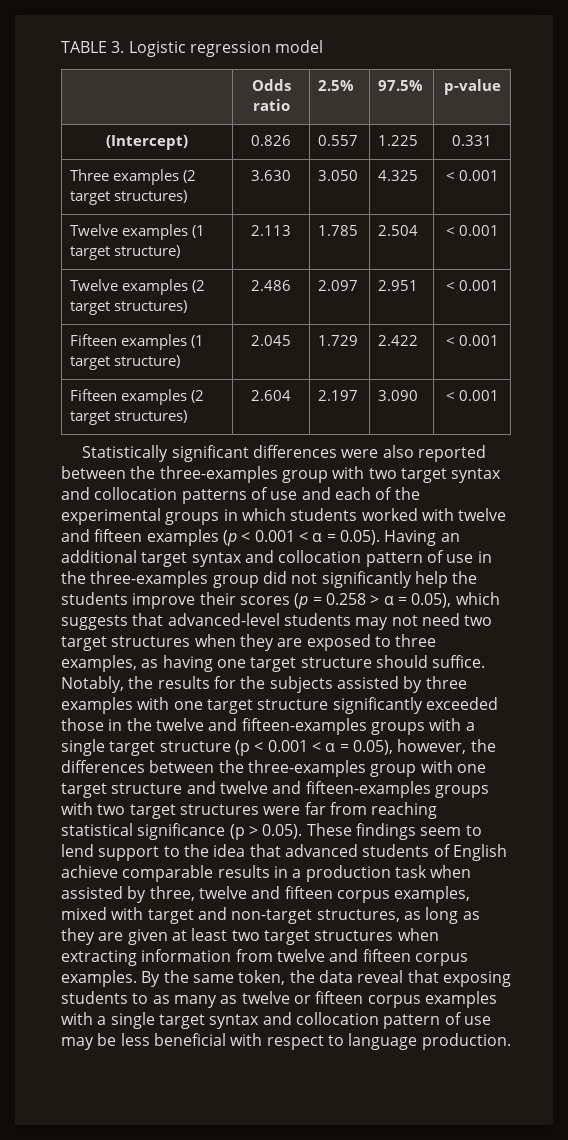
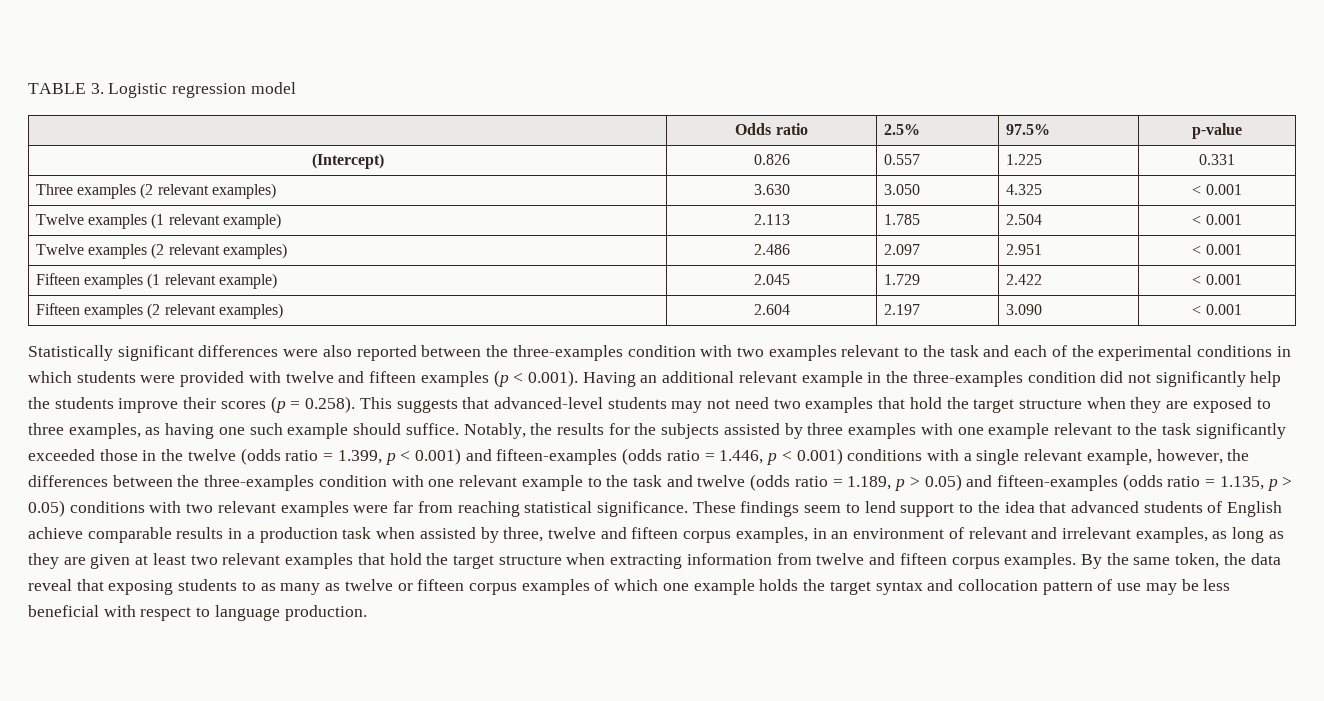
- Three examples (2 target structures) | 3.630 | 3.050 | 4.325 | < 0.001
+ Three examples (2 relevant examples) | 3.630 | 3.050 | 4.325 | < 0.001
- Twelve examples (1 target structure) | 2.113 | 1.785 | 2.504 | < 0.001
+ Twelve examples (1 relevant example) | 2.113 | 1.785 | 2.504 | < 0.001
- Twelve examples (2 target structures) | 2.486 | 2.097 | 2.951 | < 0.001
+ Twelve examples (2 relevant examples) | 2.486 | 2.097 | 2.951 | < 0.001
- Fifteen examples (1 target structure) | 2.045 | 1.729 | 2.422 | < 0.001
+ Fifteen examples (1 relevant example) | 2.045 | 1.729 | 2.422 | < 0.001
- Fifteen examples (2 target structures) | 2.604 | 2.197 | 3.090 | < 0.001
+ Fifteen examples (2 relevant examples) | 2.604 | 2.197 | 3.090 | < 0.001
- Statistically significant differences were also reported between the three-examples group with two target syntax and collocation patterns of use and each of the experimental groups in which students worked with twelve and fifteen examples (p < 0.001 < α = 0.05). Having an additional target syntax and collocation pattern of use in the three-examples group did not significantly help the students improve their scores (p = 0.258 > α = 0.05), which suggests that advanced-level students may not need two target structures when they are exposed to three examples, as having one target structure should suffice.
+ Statistically significant differences were also reported between the three-examples condition with two examples relevant to the task and each of the experimental conditions in which students were provided with twelve and fifteen examples (p < 0.001). Having an additional relevant example in the three-examples condition did not significantly help the students improve their scores (p = 0.258). This suggests that advanced-level students may not need two examples that hold the target structure when they are exposed to three examples, as having one such example should suffice.
- Notably, the results for the subjects assisted by three examples with one target structure significantly exceeded those in the twelve and fifteen-examples groups with a single target structure (p < 0.001 < α = 0.05), however, the differences between the three-examples group with one target structure and twelve and fifteen-examples groups with two target structures were far from reaching statistical significance (p > 0.05). These findings seem to lend support to the idea that advanced students of English achieve comparable results in a production task when assisted by three, twelve and fifteen corpus examples, mixed with target and non-target structures, as long as they are given at least two target structures when extracting information from twelve and fifteen corpus examples.
+ Notably, the results for the subjects assisted by three examples with one example relevant to the task significantly exceeded those in the twelve (odds ratio = 1.399, p < 0.001) and fifteen-examples (odds ratio = 1.446, p < 0.001) conditions with a single relevant example, however, the differences between the three-examples condition with one relevant example to the task and twelve (odds ratio = 1.189, p > 0.05) and fifteen-examples (odds ratio = 1.135, p > 0.05) conditions with two relevant examples were far from reaching statistical significance. These findings seem to lend support to the idea that advanced students of English achieve comparable results in a production task when assisted by three, twelve and fifteen corpus examples, in an environment of relevant and irrelevant examples, as long as they are given at least two relevant examples that hold the target structure when extracting information from twelve and fifteen corpus examples.
- By the same token, the data reveal that exposing students to as many as twelve or fifteen corpus examples with a single target syntax and collocation pattern of use may be less beneficial with respect to language production.
+ By the same token, the data reveal that exposing students to as many as twelve or fifteen corpus examples of which one example holds the target syntax and collocation pattern of use may be less beneficial with respect to language production.

